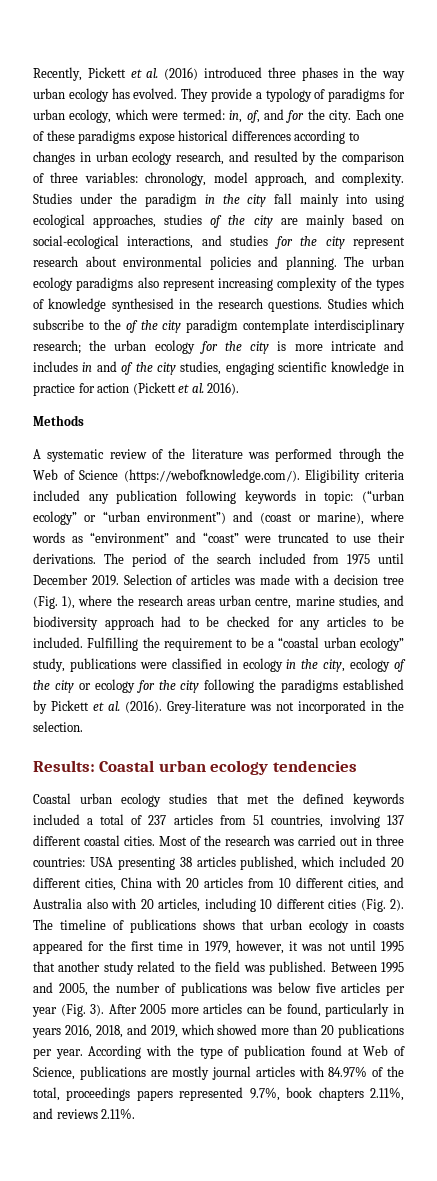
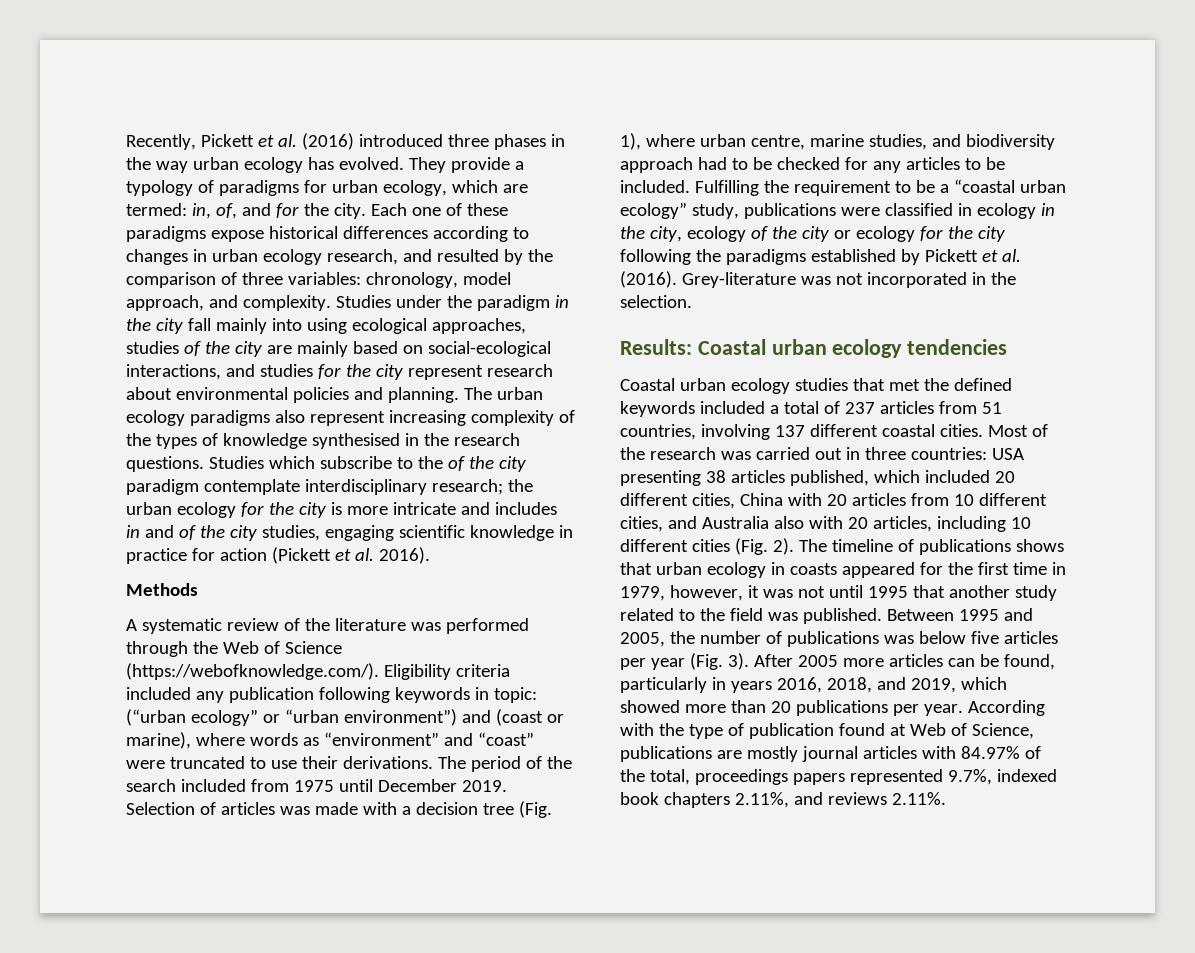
- They provide a typology of paradigms for urban ecology, which were termed: in, of, and for the city.
+ They provide a typology of paradigms for urban ecology, which are termed: in, of, and for the city.
- Selection of articles was made with a decision tree (Fig. 1), where the research areas urban centre, marine studies, and biodiversity approach had to be checked for any articles to be included.
+ Selection of articles was made with a decision tree (Fig. 1), where urban centre, marine studies, and biodiversity approach had to be checked for any articles to be included.
- According with the type of publication found at Web of Science, publications are mostly journal articles with 84.97% of the total, proceedings papers represented 9.7%, book chapters 2.11%, and reviews 2.11%.
+ According with the type of publication found at Web of Science, publications are mostly journal articles with 84.97% of the total, proceedings papers represented 9.7%, indexed book chapters 2.11%, and reviews 2.11%.

